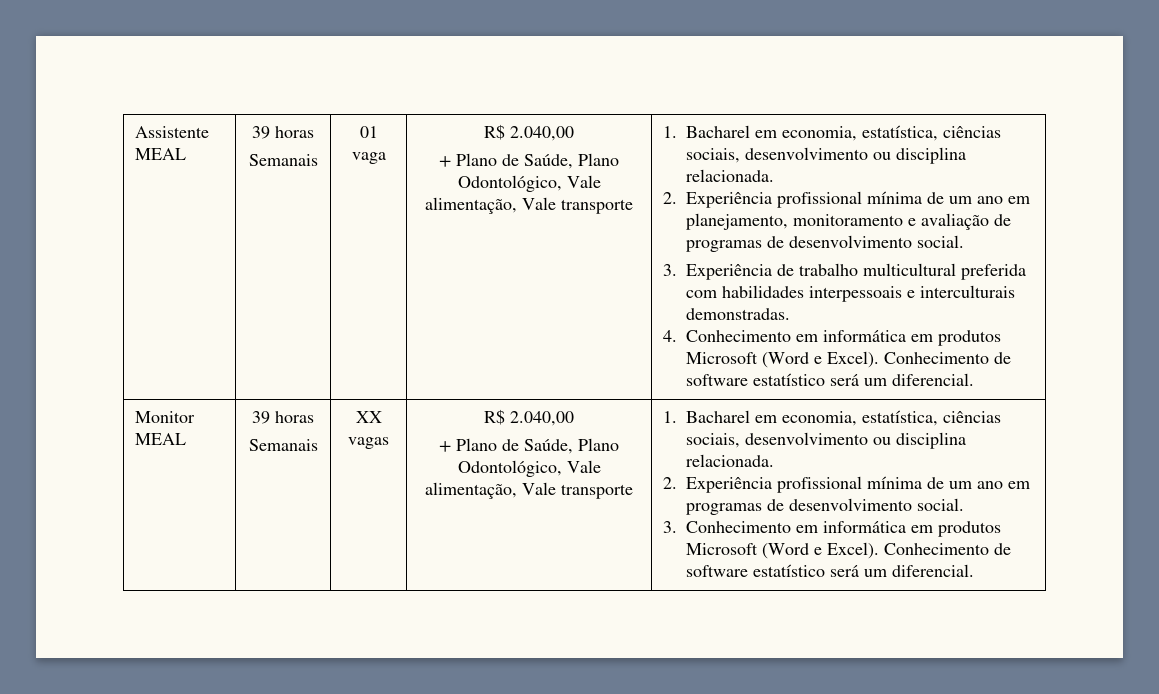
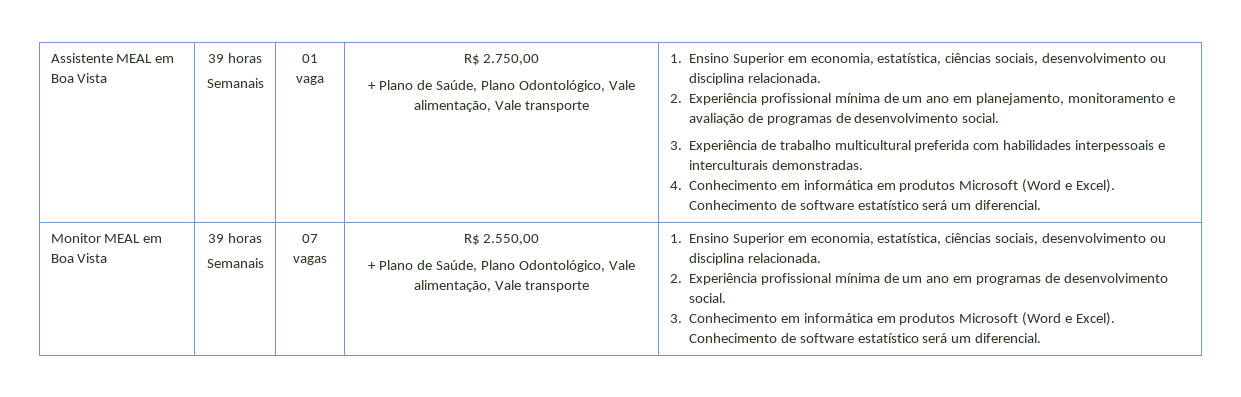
- Assistente MEAL
+ Assistente MEAL em Boa Vista
- 01 vaga | R$ 2.040,00
- + Plano de Saúde, Plano Odontológico, Vale alimentação, Vale transporte | 1. Bacharel em economia, estatística, ciências sociais, desenvolvimento ou disciplina relacionada.
+ 01 vaga | R$ 2.750,00
+ + Plano de Saúde, Plano Odontológico, Vale alimentação, Vale transporte | 1. Ensino Superior em economia, estatística, ciências sociais, desenvolvimento ou disciplina relacionada.
- Monitor MEAL | 39 horas
- Semanais | XX vagas | R$ 2.040,00
- + Plano de Saúde, Plano Odontológico, Vale alimentação, Vale transporte | 1. Bacharel em economia, estatística, ciências sociais, desenvolvimento ou disciplina relacionada.
+ Monitor MEAL em Boa Vista | 39 horas
+ Semanais | 07 vagas | R$ 2.550,00
+ + Plano de Saúde, Plano Odontológico, Vale alimentação, Vale transporte | 1. Ensino Superior em economia, estatística, ciências sociais, desenvolvimento ou disciplina relacionada.

